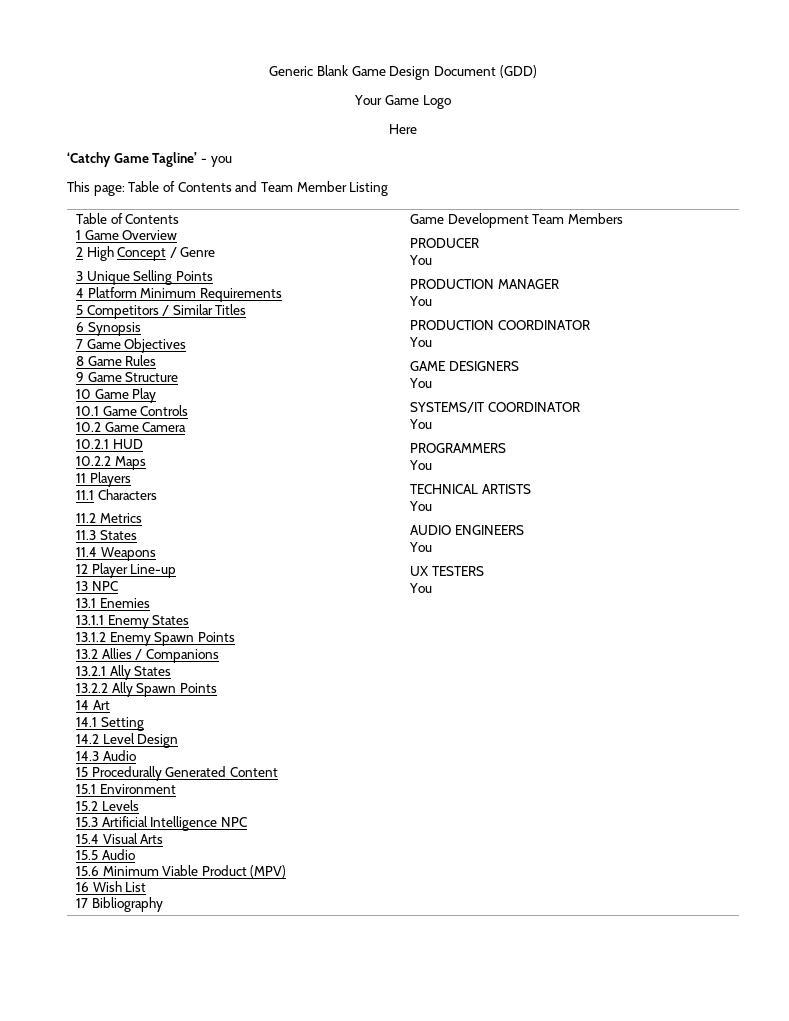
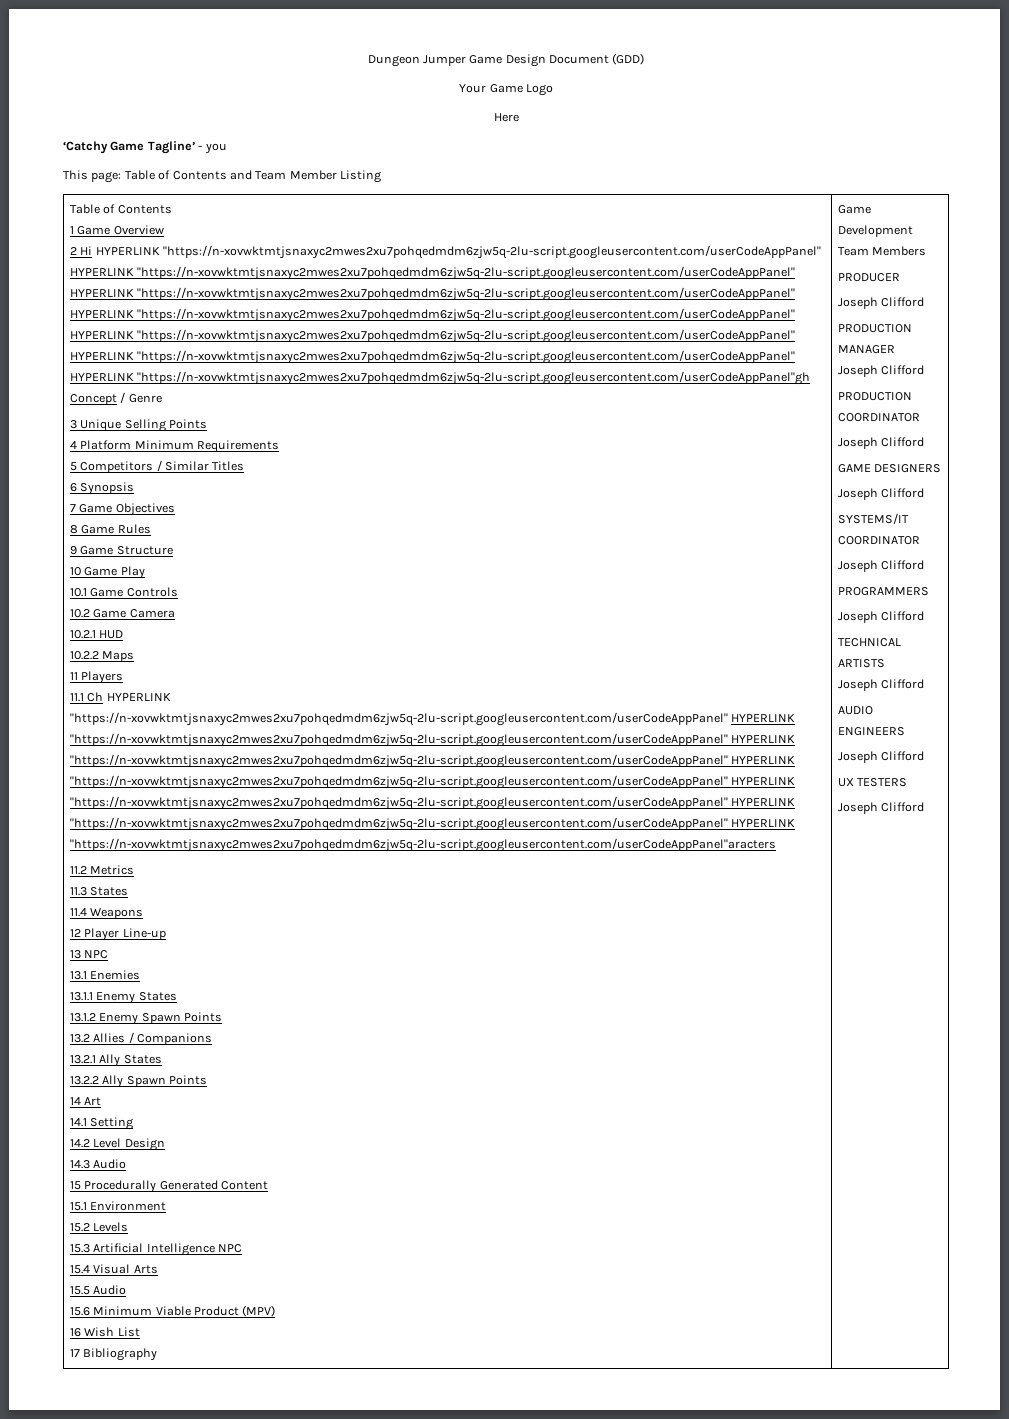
- Generic Blank Game Design Document (GDD)
+ Dungeon Jumper Game Design Document (GDD)
- 2 High Concept / Genre
+ 2 Hi HYPERLINK "https://n-xovwktmtjsnaxyc2mwes2xu7pohqedmdm6zjw5q-2lu-script.googleusercontent.com/userCodeAppPanel" HYPERLINK "https://n-xovwktmtjsnaxyc2mwes2xu7pohqedmdm6zjw5q-2lu-script.googleusercontent.com/userCodeAppPanel" HYPERLINK "https://n-xovwktmtjsnaxyc2mwes2xu7pohqedmdm6zjw5q-2lu-script.googleusercontent.com/userCodeAppPanel" HYPERLINK "https://n-xovwktmtjsnaxyc2mwes2xu7pohqedmdm6zjw5q-2lu-script.googleusercontent.com/userCodeAppPanel" HYPERLINK "https://n-xovwktmtjsnaxyc2mwes2xu7pohqedmdm6zjw5q-2lu-script.googleusercontent.com/userCodeAppPanel" HYPERLINK "https://n-xovwktmtjsnaxyc2mwes2xu7pohqedmdm6zjw5q-2lu-script.googleusercontent.com/userCodeAppPanel" HYPERLINK "https://n-xovwktmtjsnaxyc2mwes2xu7pohqedmdm6zjw5q-2lu-script.googleusercontent.com/userCodeAppPanel"gh Concept / Genre
- 11.1 Characters
+ 11.1 Ch HYPERLINK "https://n-xovwktmtjsnaxyc2mwes2xu7pohqedmdm6zjw5q-2lu-script.googleusercontent.com/userCodeAppPanel" HYPERLINK "https://n-xovwktmtjsnaxyc2mwes2xu7pohqedmdm6zjw5q-2lu-script.googleusercontent.com/userCodeAppPanel" HYPERLINK "https://n-xovwktmtjsnaxyc2mwes2xu7pohqedmdm6zjw5q-2lu-script.googleusercontent.com/userCodeAppPanel" HYPERLINK "https://n-xovwktmtjsnaxyc2mwes2xu7pohqedmdm6zjw5q-2lu-script.googleusercontent.com/userCodeAppPanel" HYPERLINK "https://n-xovwktmtjsnaxyc2mwes2xu7pohqedmdm6zjw5q-2lu-script.googleusercontent.com/userCodeAppPanel" HYPERLINK "https://n-xovwktmtjsnaxyc2mwes2xu7pohqedmdm6zjw5q-2lu-script.googleusercontent.com/userCodeAppPanel" HYPERLINK "https://n-xovwktmtjsnaxyc2mwes2xu7pohqedmdm6zjw5q-2lu-script.googleusercontent.com/userCodeAppPanel"aracters
  PRODUCER
- You
+ Joseph Clifford
  PRODUCTION MANAGER
- You
+ Joseph Clifford
  PRODUCTION COORDINATOR
- You
+ Joseph Clifford
  GAME DESIGNERS
- You
+ Joseph Clifford
  SYSTEMS/IT COORDINATOR
- You
+ Joseph Clifford
  PROGRAMMERS
- You
+ Joseph Clifford
  TECHNICAL ARTISTS
- You
+ Joseph Clifford
  AUDIO ENGINEERS
- You
+ Joseph Clifford
  UX TESTERS
- You
+ Joseph Clifford

